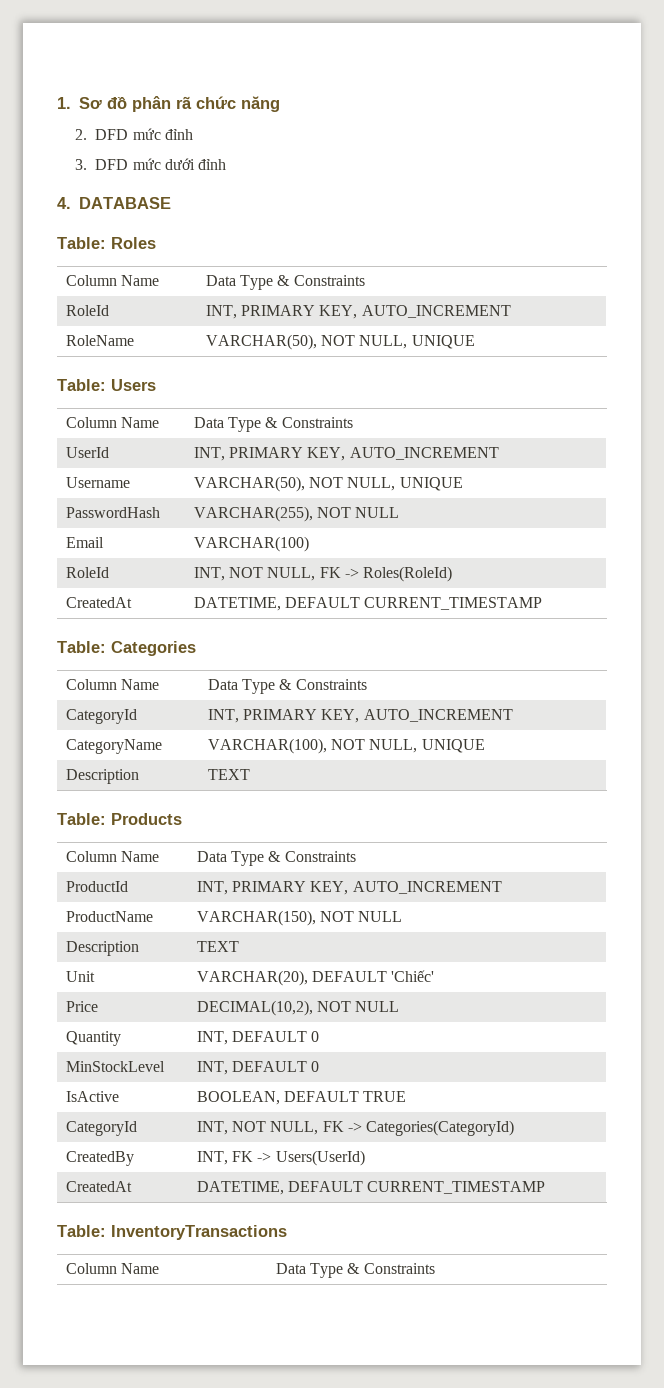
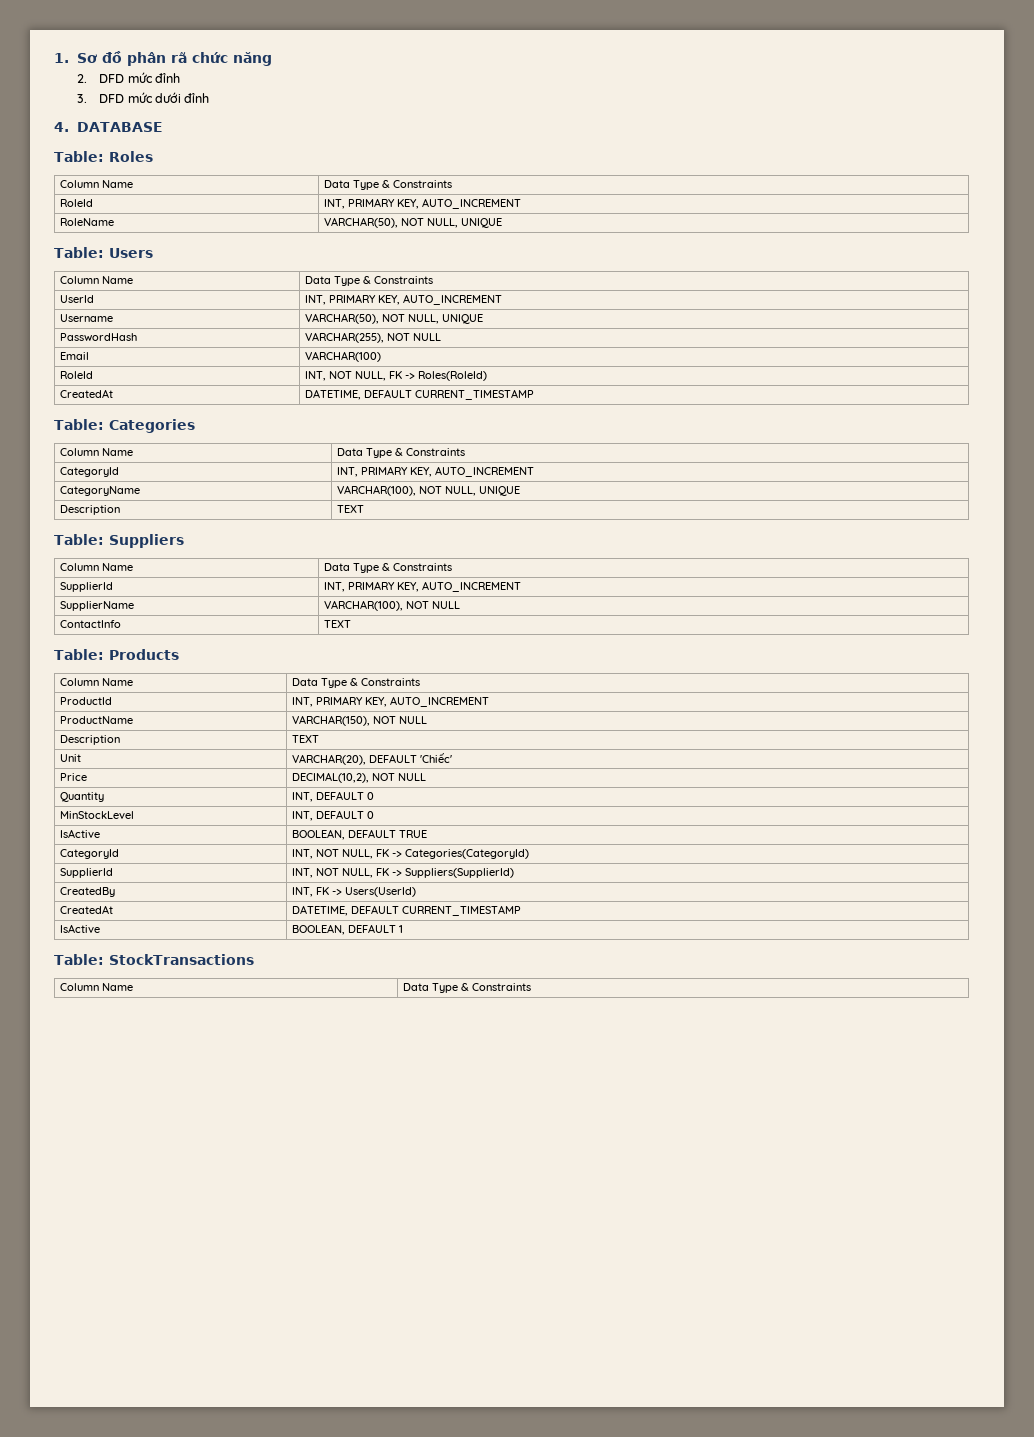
+ Table: Suppliers
+ Column Name | Data Type & Constraints
+ SupplierId | INT, PRIMARY KEY, AUTO_INCREMENT
+ SupplierName | VARCHAR(100), NOT NULL
+ ContactInfo | TEXT
+ SupplierId | INT, NOT NULL, FK -> Suppliers(SupplierId)
- Table: InventoryTransactions
+ IsActive | BOOLEAN, DEFAULT 1
+ Table: StockTransactions

